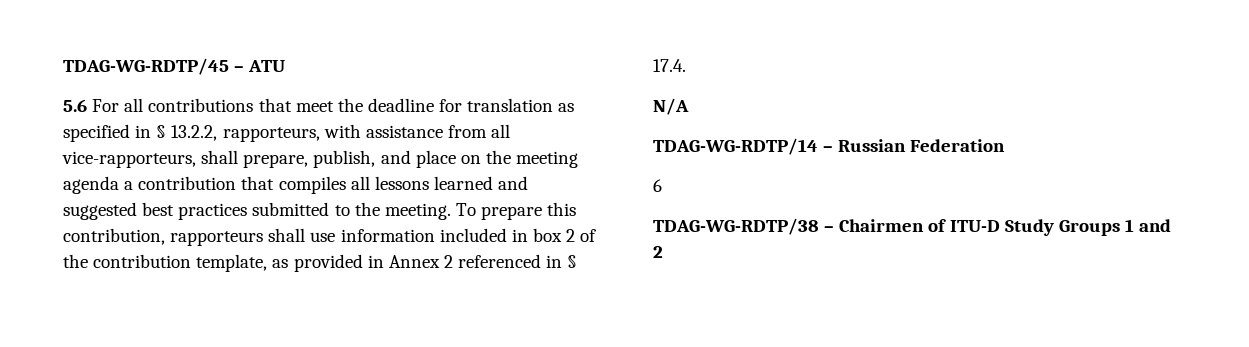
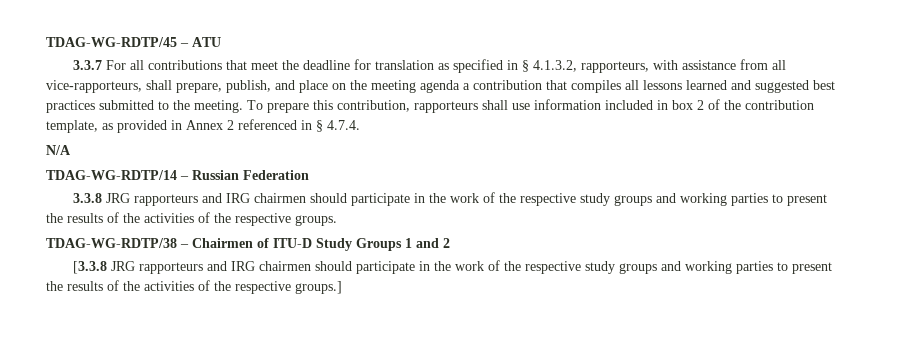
- 5.6 For all contributions that meet the deadline for translation as specified in § 13.2.2, rapporteurs, with assistance from all vice-rapporteurs, shall prepare, publish, and place on the meeting agenda a contribution that compiles all lessons learned and suggested best practices submitted to the meeting.
+ 3.3.7 For all contributions that meet the deadline for translation as specified in § 4.1.3.2, rapporteurs, with assistance from all vice-rapporteurs, shall prepare, publish, and place on the meeting agenda a contribution that compiles all lessons learned and suggested best practices submitted to the meeting.
- To prepare this contribution, rapporteurs shall use information included in box 2 of the contribution template, as provided in Annex 2 referenced in § 17.4.
+ To prepare this contribution, rapporteurs shall use information included in box 2 of the contribution template, as provided in Annex 2 referenced in § 4.7.4.
- 6
+ 3.3.8 JRG rapporteurs and IRG chairmen should participate in the work of the respective study groups and working parties to present the results of the activities of the respective groups.
+ [3.3.8 JRG rapporteurs and IRG chairmen should participate in the work of the respective study groups and working parties to present the results of the activities of the respective groups.]

